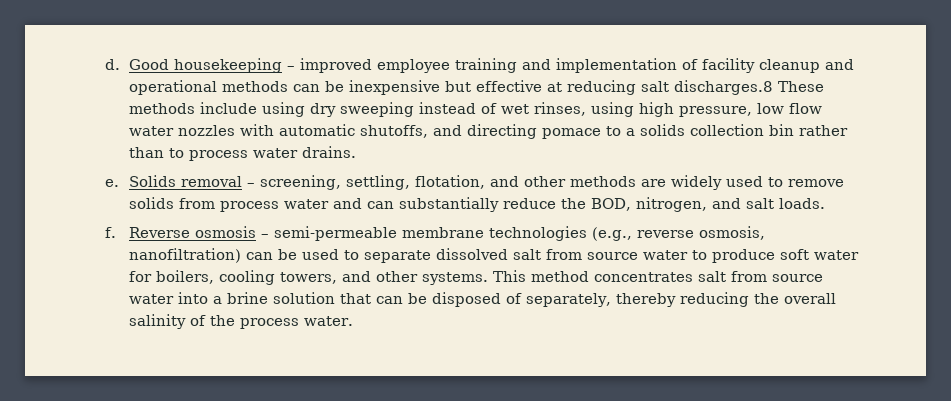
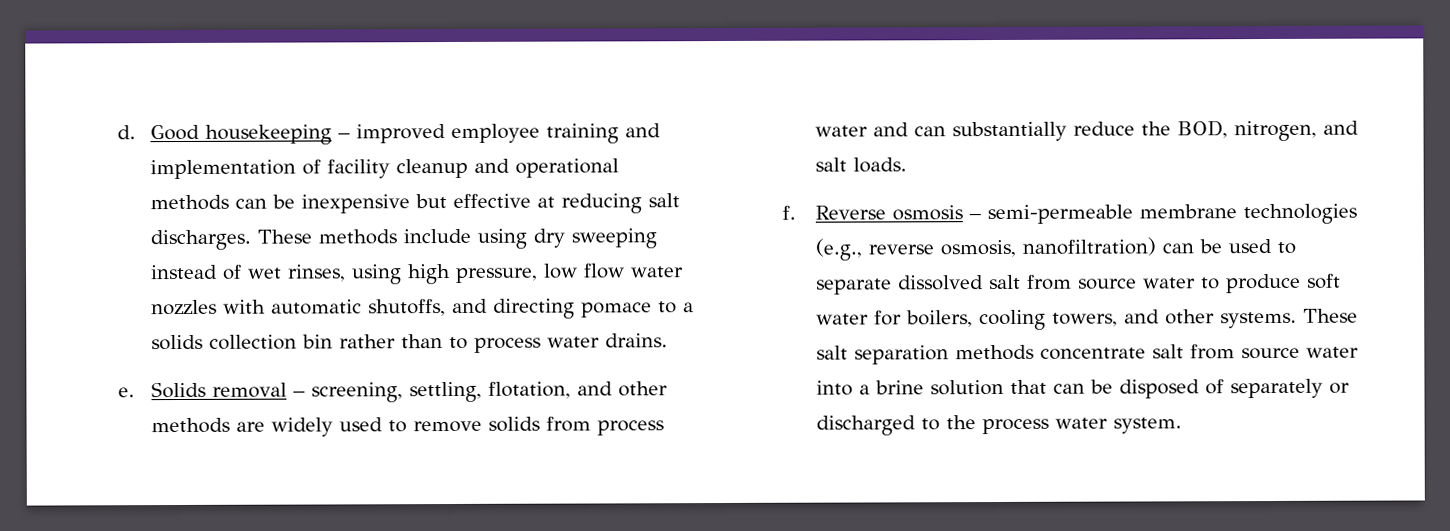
- Good housekeeping – improved employee training and implementation of facility cleanup and operational methods can be inexpensive but effective at reducing salt discharges.8 These methods include using dry sweeping instead of wet rinses, using high pressure, low flow water nozzles with automatic shutoffs, and directing pomace to a solids collection bin rather than to process water drains.
+ Good housekeeping – improved employee training and implementation of facility cleanup and operational methods can be inexpensive but effective at reducing salt discharges. These methods include using dry sweeping instead of wet rinses, using high pressure, low flow water nozzles with automatic shutoffs, and directing pomace to a solids collection bin rather than to process water drains.
- This method concentrates salt from source water into a brine solution that can be disposed of separately, thereby reducing the overall salinity of the process water.
+ These salt separation methods concentrate salt from source water into a brine solution that can be disposed of separately or discharged to the process water system.

